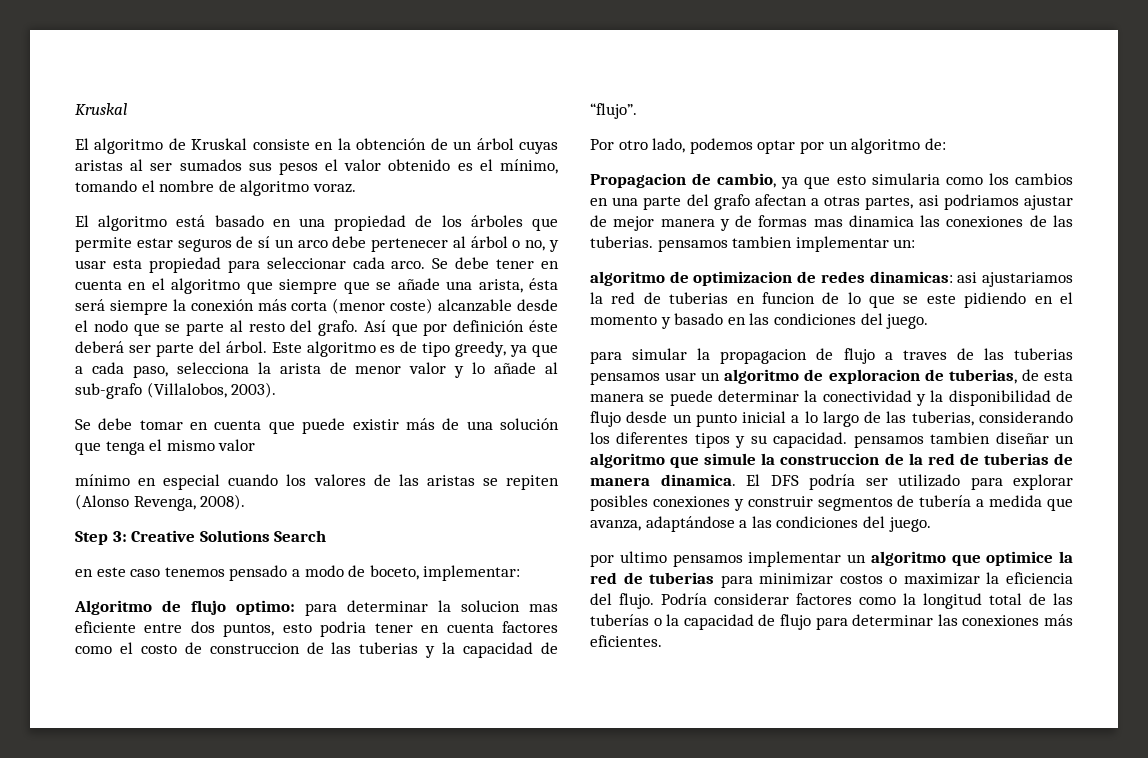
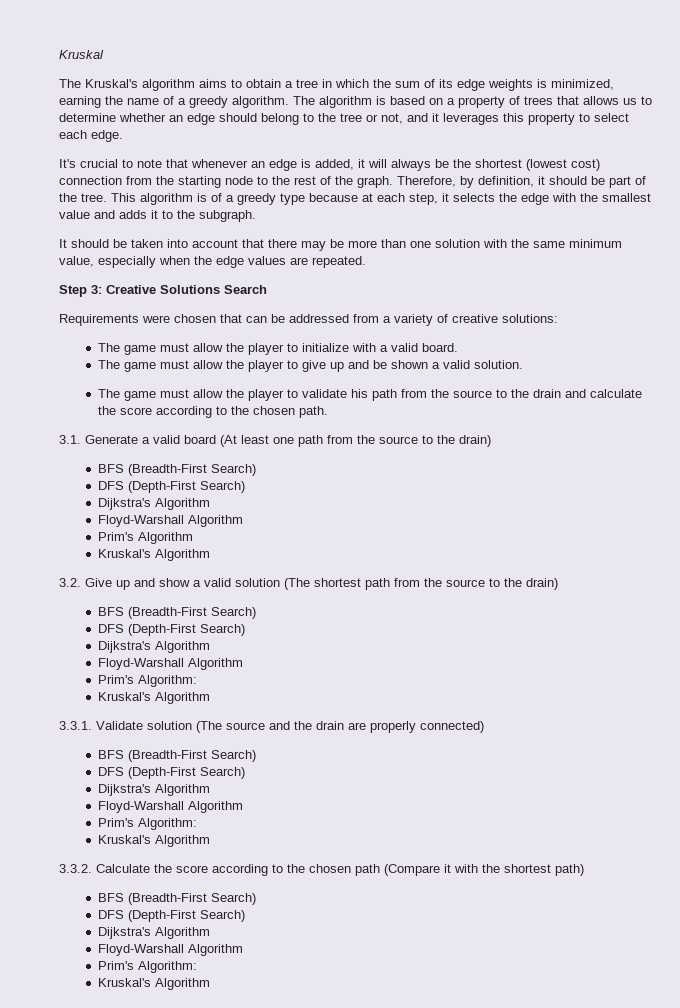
- El algoritmo de Kruskal consiste en la obtención de un árbol cuyas aristas al ser sumados sus pesos el valor obtenido es el mínimo, tomando el nombre de algoritmo voraz.
- El algoritmo está basado en una propiedad de los árboles que permite estar seguros de sí un arco debe pertenecer al árbol o no, y usar esta propiedad para seleccionar cada arco. Se debe tener en cuenta en el algoritmo que siempre que se añade una arista, ésta será siempre la conexión más corta (menor coste) alcanzable desde el nodo que se parte al resto del grafo. Así que por definición éste deberá ser parte del árbol. Este algoritmo es de tipo greedy, ya que a cada paso, selecciona la arista de menor valor y lo añade al sub-grafo (Villalobos, 2003).
- Se debe tomar en cuenta que puede existir más de una solución que tenga el mismo valor
- mínimo en especial cuando los valores de las aristas se repiten (Alonso Revenga, 2008).
+ The Kruskal's algorithm aims to obtain a tree in which the sum of its edge weights is minimized, earning the name of a greedy algorithm. The algorithm is based on a property of trees that allows us to determine whether an edge should belong to the tree or not, and it leverages this property to select each edge.
+ It's crucial to note that whenever an edge is added, it will always be the shortest (lowest cost) connection from the starting node to the rest of the graph. Therefore, by definition, it should be part of the tree. This algorithm is of a greedy type because at each step, it selects the edge with the smallest value and adds it to the subgraph.
+ It should be taken into account that there may be more than one solution with the same minimum value, especially when the edge values are repeated.
- en este caso tenemos pensado a modo de boceto, implementar:
- Algoritmo de flujo optimo: para determinar la solucion mas eficiente entre dos puntos, esto podria tener en cuenta factores como el costo de construccion de las tuberias y la capacidad de “flujo”.
- Por otro lado, podemos optar por un algoritmo de:
- Propagacion de cambio, ya que esto simularia como los cambios en una parte del grafo afectan a otras partes, asi podriamos ajustar de mejor manera y de formas mas dinamica las conexiones de las tuberias. pensamos tambien implementar un:
- algoritmo de optimizacion de redes dinamicas: asi ajustariamos la red de tuberias en funcion de lo que se este pidiendo en el momento y basado en las condiciones del juego.
- para simular la propagacion de flujo a traves de las tuberias pensamos usar un algoritmo de exploracion de tuberias, de esta manera se puede determinar la conectividad y la disponibilidad de flujo desde un punto inicial a lo largo de las tuberias, considerando los diferentes tipos y su capacidad. pensamos tambien diseñar un algoritmo que simule la construccion de la red de tuberias de manera dinamica. El DFS podría ser utilizado para explorar posibles conexiones y construir segmentos de tubería a medida que avanza, adaptándose a las condiciones del juego.
- por ultimo pensamos implementar un algoritmo que optimice la red de tuberias para minimizar costos o maximizar la eficiencia del flujo. Podría considerar factores como la longitud total de las tuberías o la capacidad de flujo para determinar las conexiones más eficientes.
+ Requirements were chosen that can be addressed from a variety of creative solutions:
+ The game must allow the player to initialize with a valid board.
+ The game must allow the player to give up and be shown a valid solution.
+ The game must allow the player to validate his path from the source to the drain and calculate the score according to the chosen path.
+ 3.1. Generate a valid board (At least one path from the source to the drain)
+ BFS (Breadth-First Search)
+ DFS (Depth-First Search)
+ Dijkstra's Algorithm
+ Floyd-Warshall Algorithm
+ Prim's Algorithm
+ Kruskal's Algorithm
+ 3.2. Give up and show a valid solution (The shortest path from the source to the drain)
+ BFS (Breadth-First Search)
+ DFS (Depth-First Search)
+ Dijkstra's Algorithm
+ Floyd-Warshall Algorithm
+ Prim's Algorithm:
+ Kruskal's Algorithm
+ 3.3.1. Validate solution (The source and the drain are properly connected)
+ BFS (Breadth-First Search)
+ DFS (Depth-First Search)
+ Dijkstra's Algorithm
+ Floyd-Warshall Algorithm
+ Prim's Algorithm:
+ Kruskal's Algorithm
+ 3.3.2. Calculate the score according to the chosen path (Compare it with the shortest path)
+ BFS (Breadth-First Search)
+ DFS (Depth-First Search)
+ Dijkstra's Algorithm
+ Floyd-Warshall Algorithm
+ Prim's Algorithm:
+ Kruskal's Algorithm

